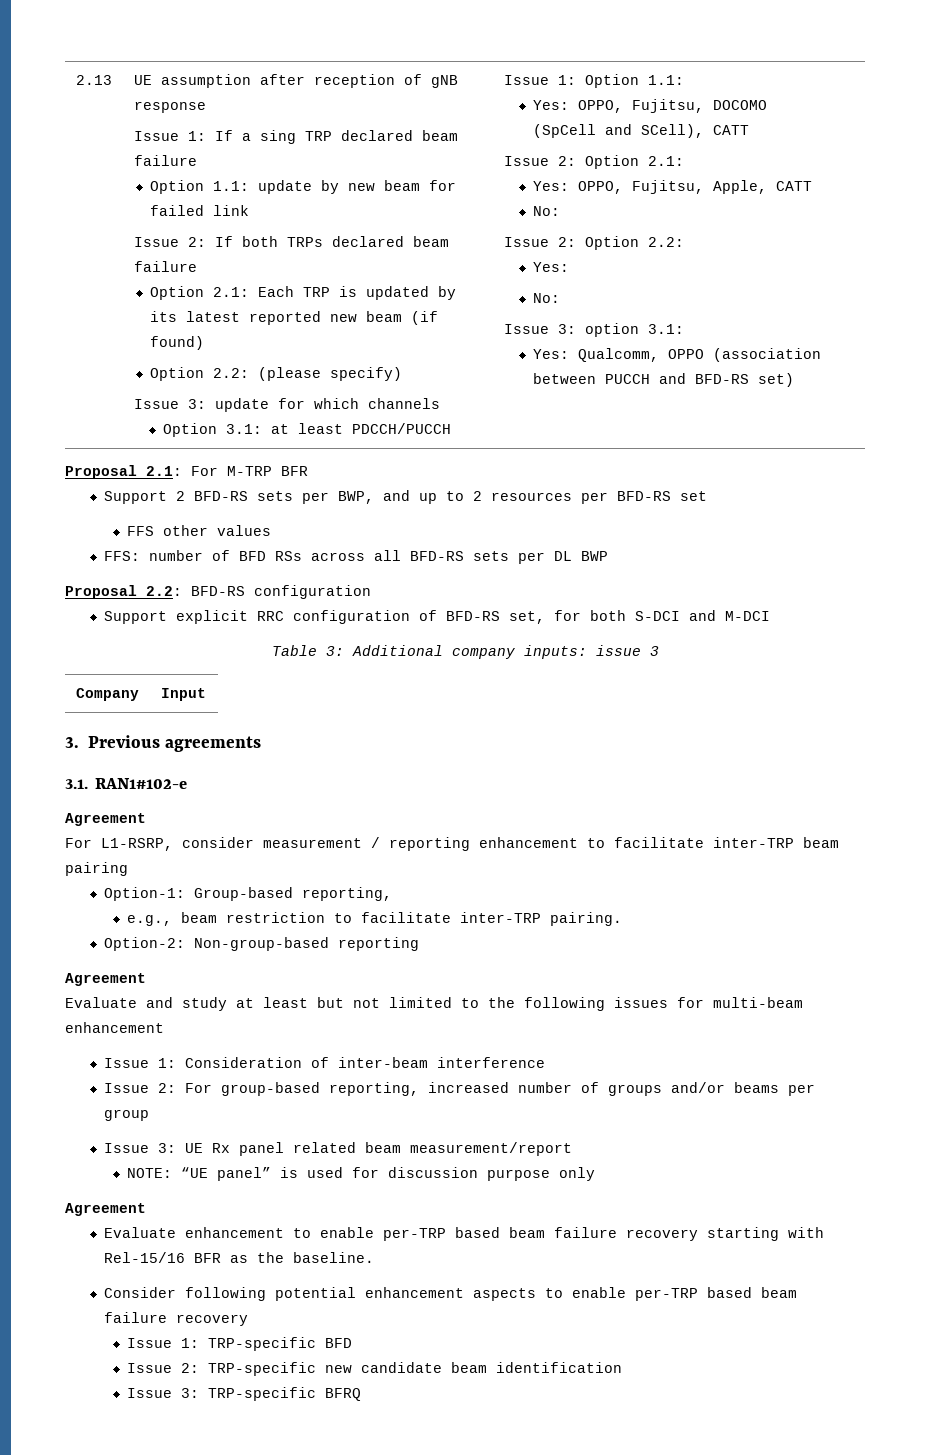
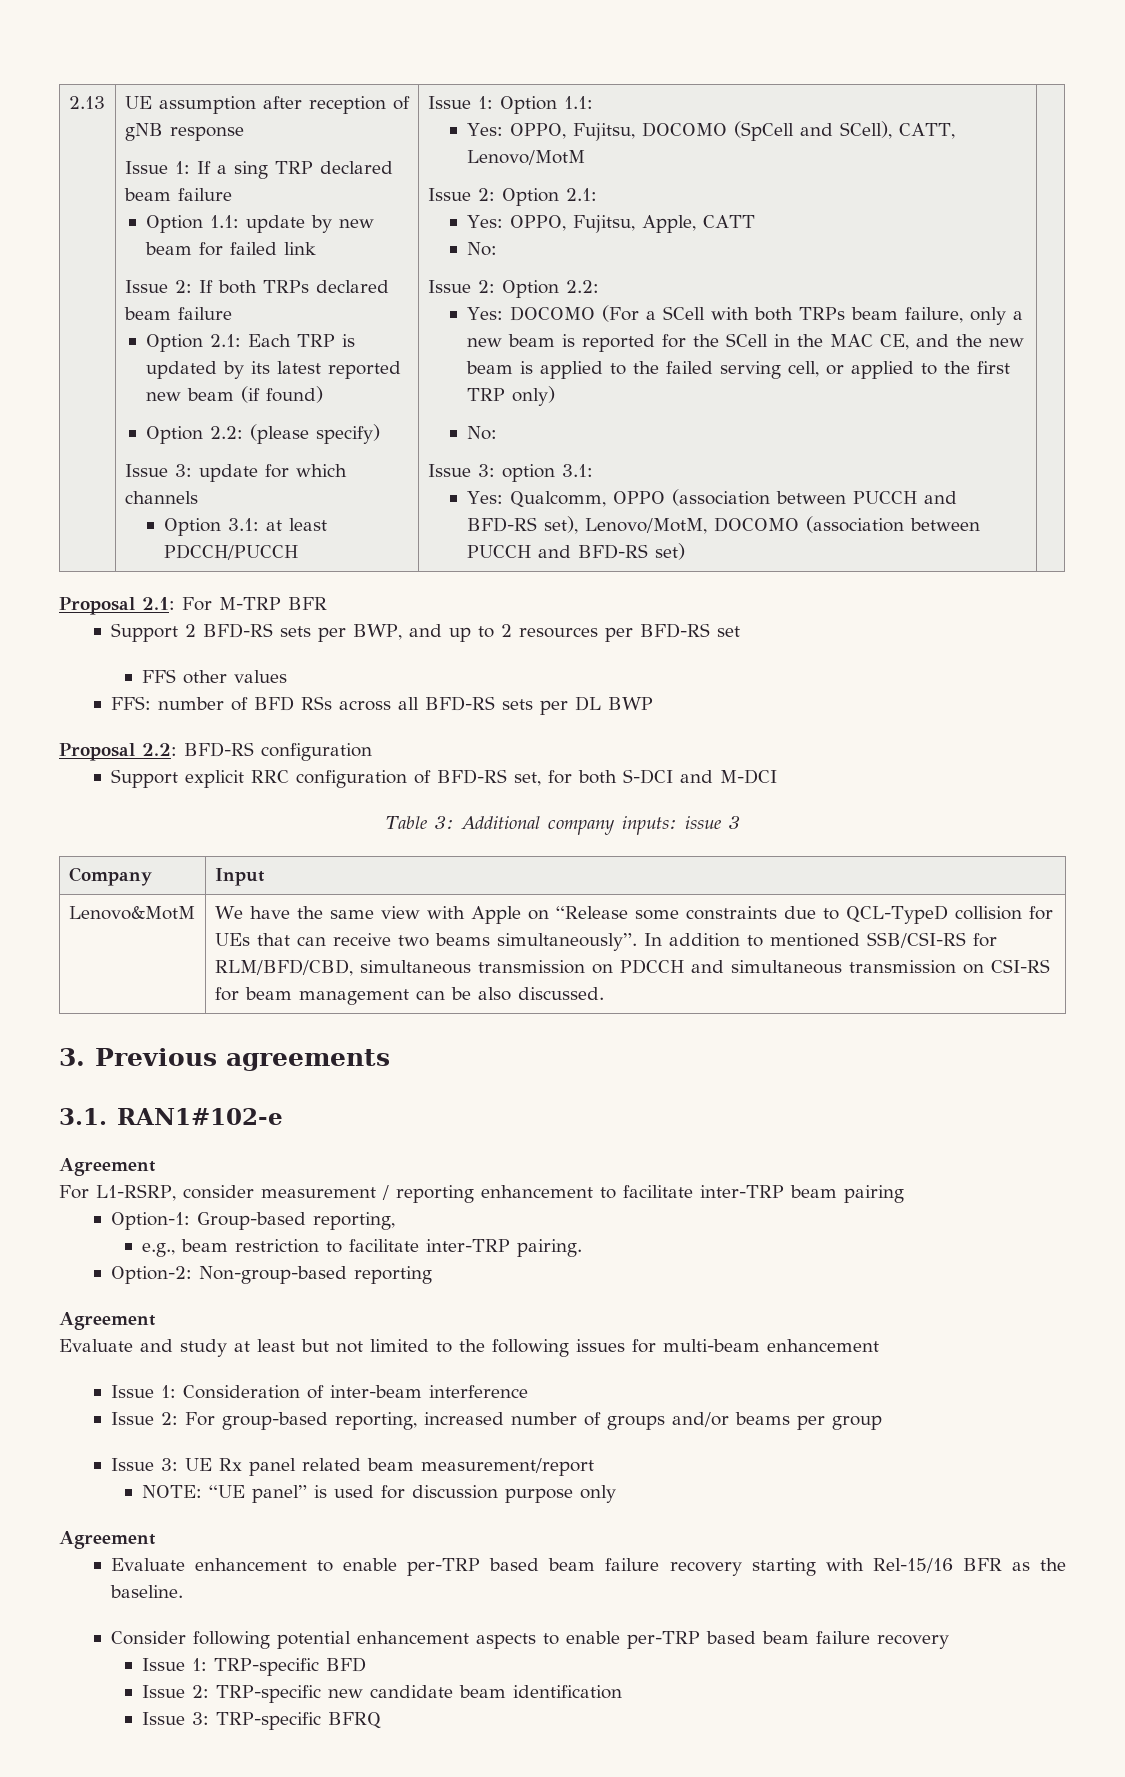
- Yes: OPPO, Fujitsu, DOCOMO (SpCell and SCell), CATT
+ Yes: OPPO, Fujitsu, DOCOMO (SpCell and SCell), CATT, Lenovo/MotM
  Issue 2: Option 2.2:
- Yes:
+ Yes: DOCOMO (For a SCell with both TRPs beam failure, only a new beam is reported for the SCell in the MAC CE, and the new beam is applied to the failed serving cell, or applied to the first TRP only)
- Yes: Qualcomm, OPPO (association between PUCCH and BFD-RS set)
+ Yes: Qualcomm, OPPO (association between PUCCH and BFD-RS set), Lenovo/MotM, DOCOMO (association between PUCCH and BFD-RS set)
+ Lenovo&MotM | We have the same view with Apple on “Release some constraints due to QCL-TypeD collision for UEs that can receive two beams simultaneously”. In addition to mentioned SSB/CSI-RS for RLM/BFD/CBD, simultaneous transmission on PDCCH and simultaneous transmission on CSI-RS for beam management can be also discussed.

